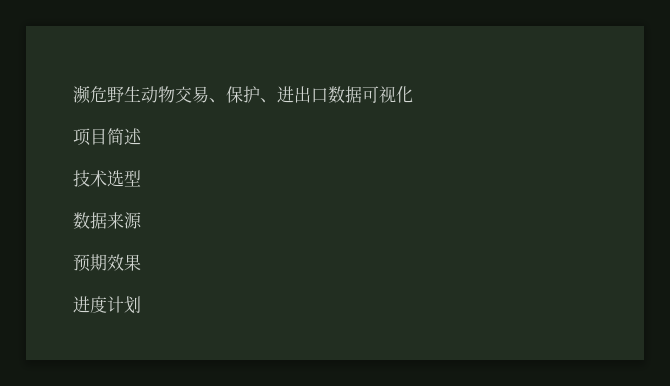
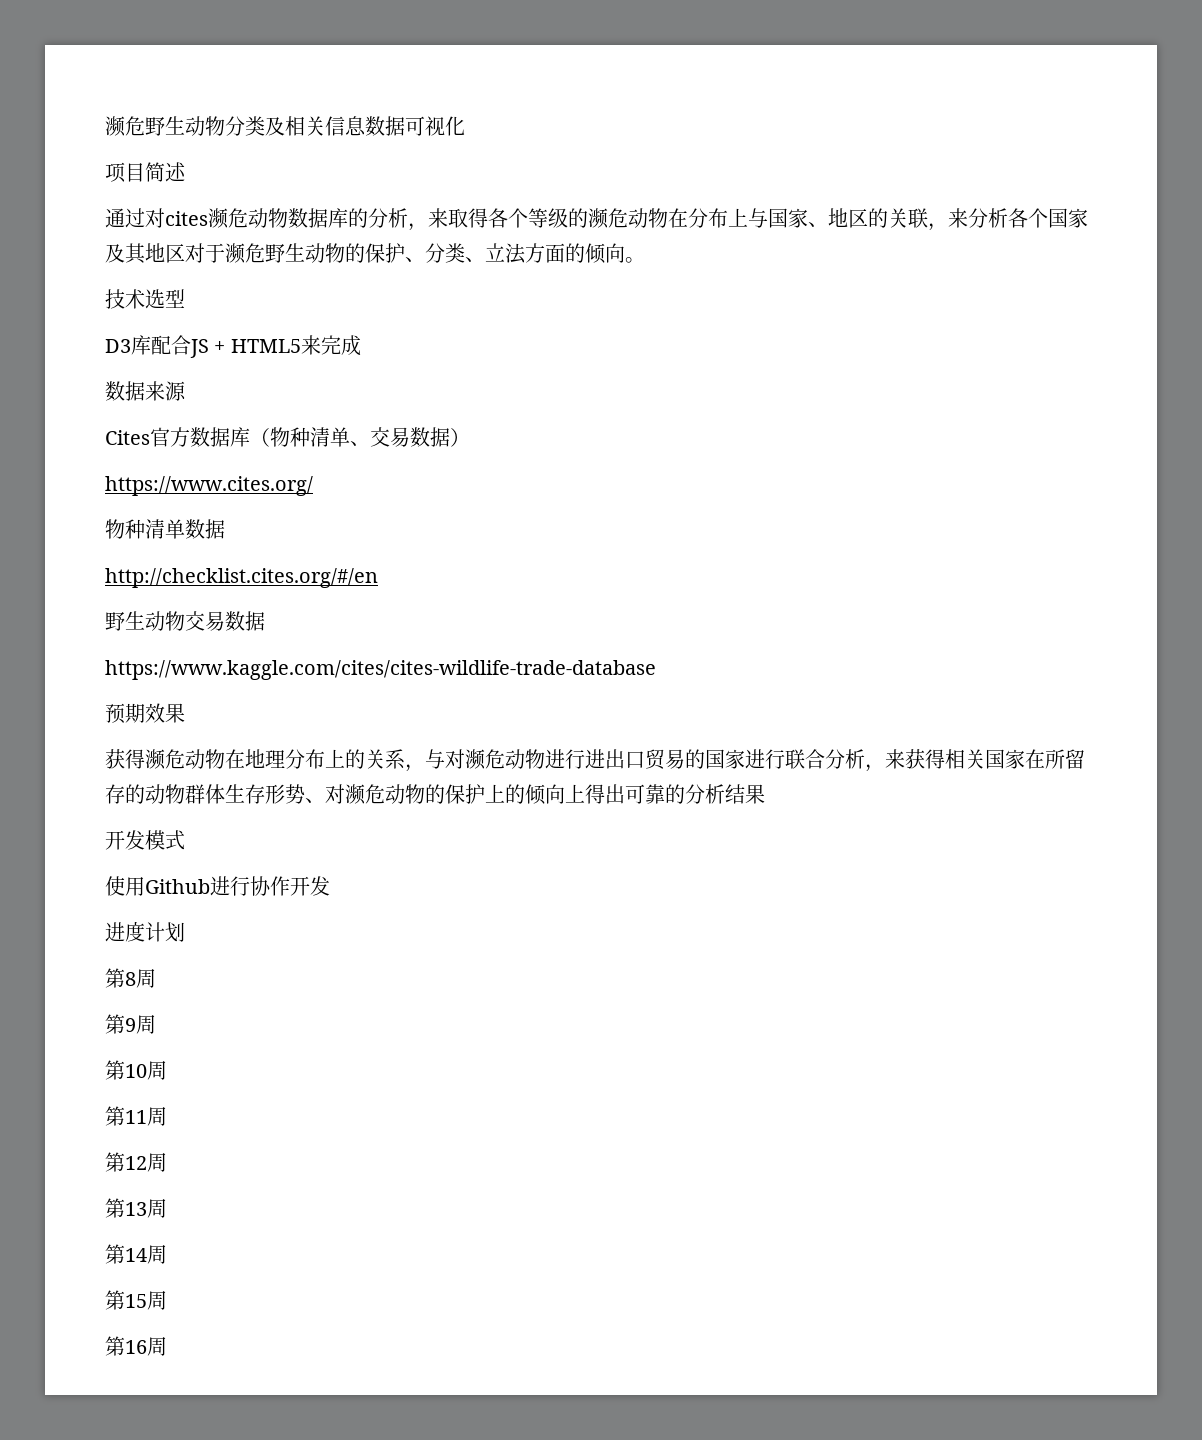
- 濒危野生动物交易、保护、进出口数据可视化
+ 濒危野生动物分类及相关信息数据可视化
+ 通过对cites濒危动物数据库的分析，来取得各个等级的濒危动物在分布上与国家、地区的关联，来分析各个国家及其地区对于濒危野生动物的保护、分类、立法方面的倾向。
  技术选型
+ D3库配合JS + HTML5来完成
  数据来源
+ Cites官方数据库（物种清单、交易数据）
+ https://www.cites.org/
+ 物种清单数据
+ http://checklist.cites.org/#/en
+ 野生动物交易数据
+ https://www.kaggle.com/cites/cites-wildlife-trade-database
  预期效果
+ 获得濒危动物在地理分布上的关系，与对濒危动物进行进出口贸易的国家进行联合分析，来获得相关国家在所留存的动物群体生存形势、对濒危动物的保护上的倾向上得出可靠的分析结果
+ 开发模式
+ 使用Github进行协作开发
  进度计划
+ 第8周
+ 第9周
+ 第10周
+ 第11周
+ 第12周
+ 第13周
+ 第14周
+ 第15周
+ 第16周

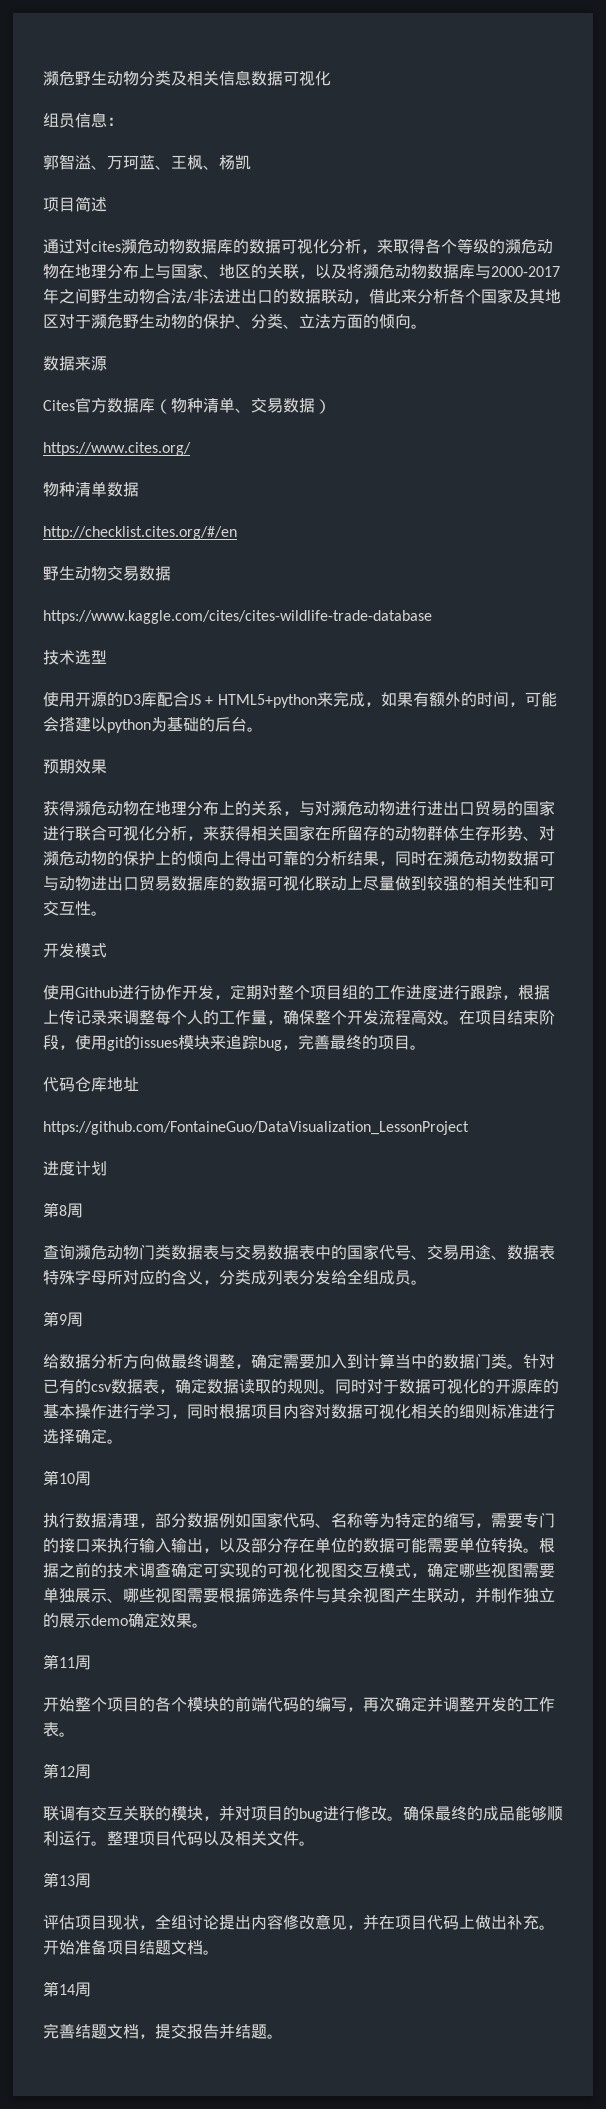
+ 组员信息：
+ 郭智溢、万珂蓝、王枫、杨凯
- 通过对cites濒危动物数据库的分析，来取得各个等级的濒危动物在分布上与国家、地区的关联，来分析各个国家及其地区对于濒危野生动物的保护、分类、立法方面的倾向。
+ 通过对cites濒危动物数据库的数据可视化分析，来取得各个等级的濒危动物在地理分布上与国家、地区的关联，以及将濒危动物数据库与2000-2017年之间野生动物合法/非法进出口的数据联动，借此来分析各个国家及其地区对于濒危野生动物的保护、分类、立法方面的倾向。
- 技术选型
- D3库配合JS + HTML5来完成
+ 技术选型
+ 使用开源的D3库配合JS + HTML5+python来完成，如果有额外的时间，可能会搭建以python为基础的后台。
- 获得濒危动物在地理分布上的关系，与对濒危动物进行进出口贸易的国家进行联合分析，来获得相关国家在所留存的动物群体生存形势、对濒危动物的保护上的倾向上得出可靠的分析结果
+ 获得濒危动物在地理分布上的关系，与对濒危动物进行进出口贸易的国家进行联合可视化分析，来获得相关国家在所留存的动物群体生存形势、对濒危动物的保护上的倾向上得出可靠的分析结果，同时在濒危动物数据可与动物进出口贸易数据库的数据可视化联动上尽量做到较强的相关性和可交互性。
- 使用Github进行协作开发
+ 使用Github进行协作开发，定期对整个项目组的工作进度进行跟踪，根据上传记录来调整每个人的工作量，确保整个开发流程高效。在项目结束阶段，使用git的issues模块来追踪bug，完善最终的项目。
+ 代码仓库地址
+ https://github.com/FontaineGuo/DataVisualization_LessonProject
  进度计划
  第8周
+ 查询濒危动物门类数据表与交易数据表中的国家代号、交易用途、数据表特殊字母所对应的含义，分类成列表分发给全组成员。
  第9周
+ 给数据分析方向做最终调整，确定需要加入到计算当中的数据门类。针对已有的csv数据表，确定数据读取的规则。同时对于数据可视化的开源库的基本操作进行学习，同时根据项目内容对数据可视化相关的细则标准进行选择确定。
  第10周
+ 执行数据清理，部分数据例如国家代码、名称等为特定的缩写，需要专门的接口来执行输入输出，以及部分存在单位的数据可能需要单位转换。根据之前的技术调查确定可实现的可视化视图交互模式，确定哪些视图需要单独展示、哪些视图需要根据筛选条件与其余视图产生联动，并制作独立的展示demo确定效果。
  第11周
+ 开始整个项目的各个模块的前端代码的编写，再次确定并调整开发的工作表。
  第12周
+ 联调有交互关联的模块，并对项目的bug进行修改。确保最终的成品能够顺利运行。整理项目代码以及相关文件。
  第13周
+ 评估项目现状，全组讨论提出内容修改意见，并在项目代码上做出补充。开始准备项目结题文档。
  第14周
- 第15周
- 第16周
+ 完善结题文档，提交报告并结题。

